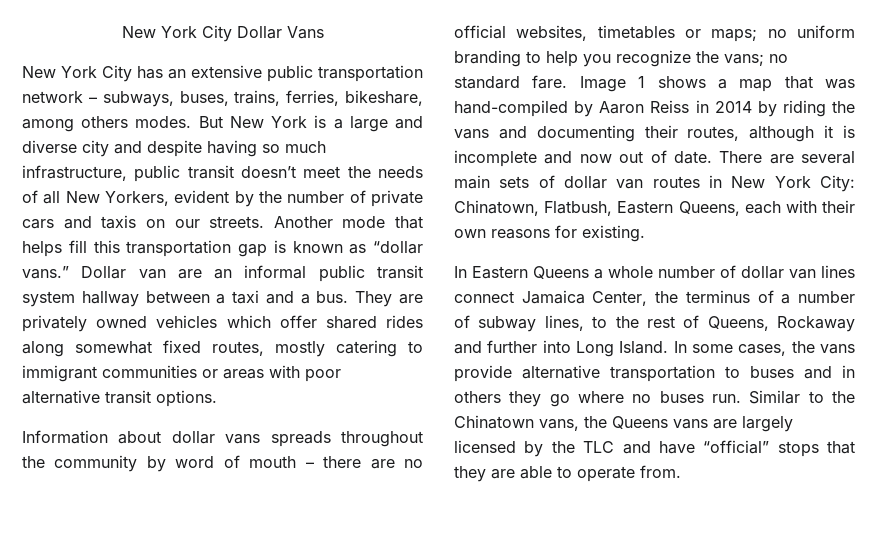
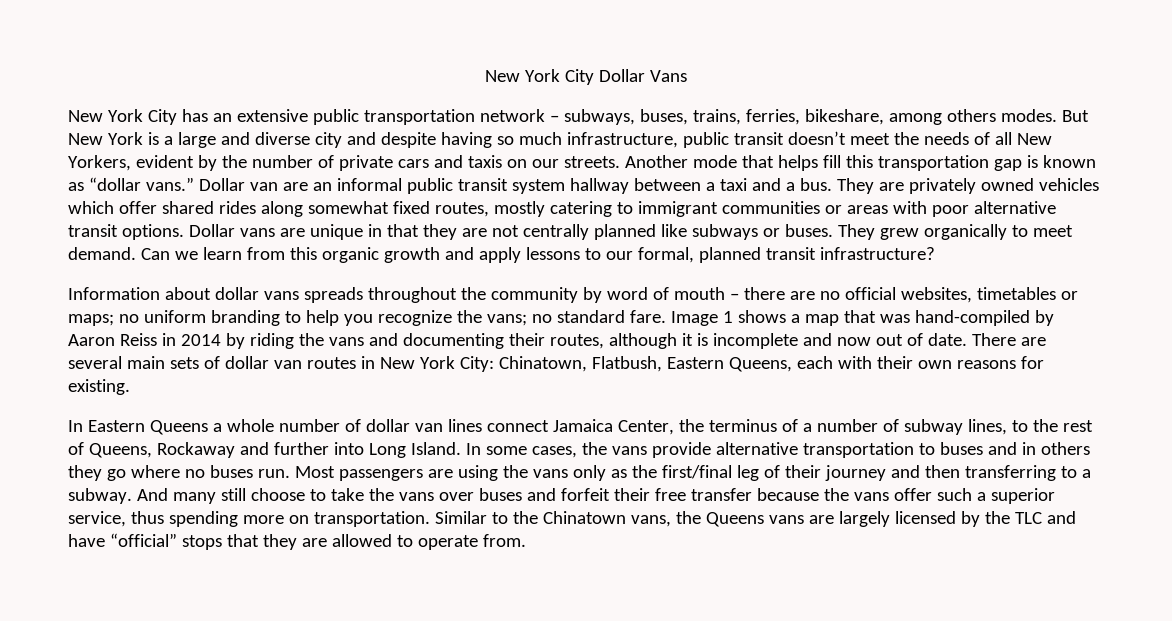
+ Dollar vans are unique in that they are not centrally planned like subways or buses. They grew organically to meet demand. Can we learn from this organic growth and apply lessons to our formal, planned transit infrastructure?
+ Most passengers are using the vans only as the first/final leg of their journey and then transferring to a subway. And many still choose to take the vans over buses and forfeit their free transfer because the vans offer such a superior service, thus spending more on transportation.
- Similar to the Chinatown vans, the Queens vans are largely licensed by the TLC and have “official” stops that they are able to operate from.
+ Similar to the Chinatown vans, the Queens vans are largely licensed by the TLC and have “official” stops that they are allowed to operate from.

